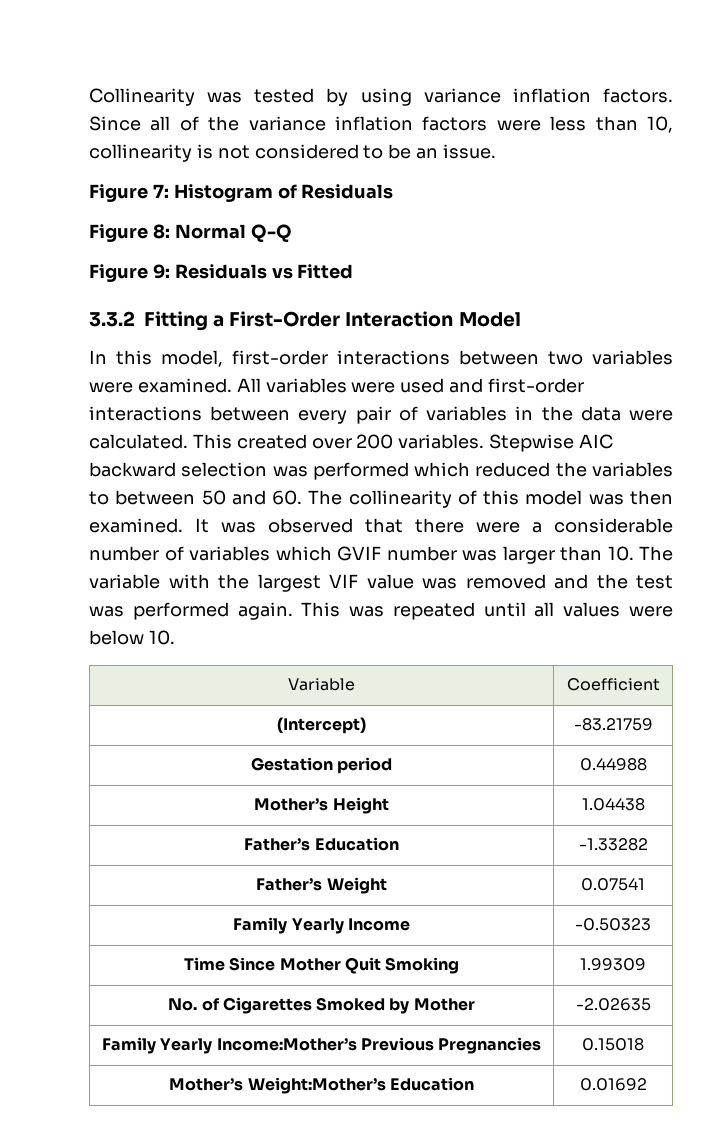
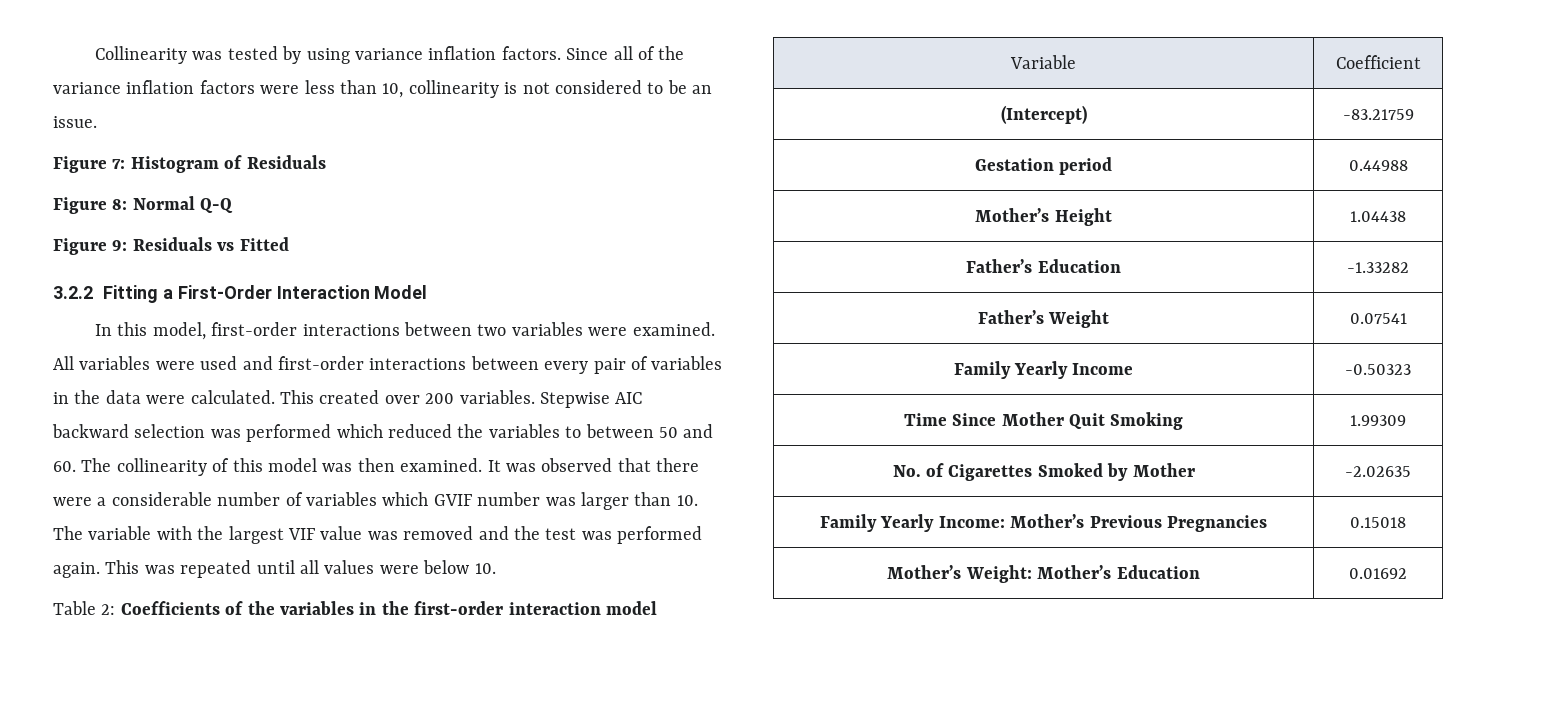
- 3.3.2 Fitting a First-Order Interaction Model
+ 3.2.2 Fitting a First-Order Interaction Model
+ Table 2: Coefficients of the variables in the first-order interaction model
- Family Yearly Income:Mother’s Previous Pregnancies | 0.15018
+ Family Yearly Income: Mother’s Previous Pregnancies | 0.15018
- Mother’s Weight:Mother’s Education | 0.01692
+ Mother’s Weight: Mother’s Education | 0.01692

